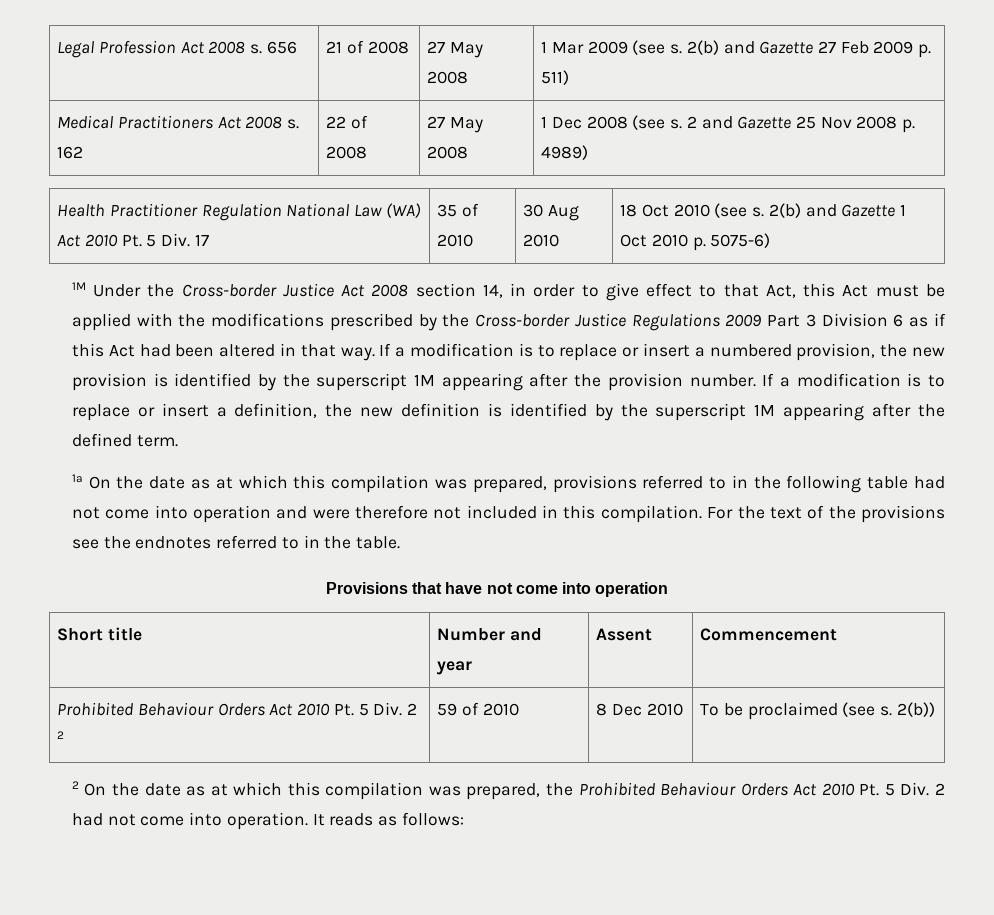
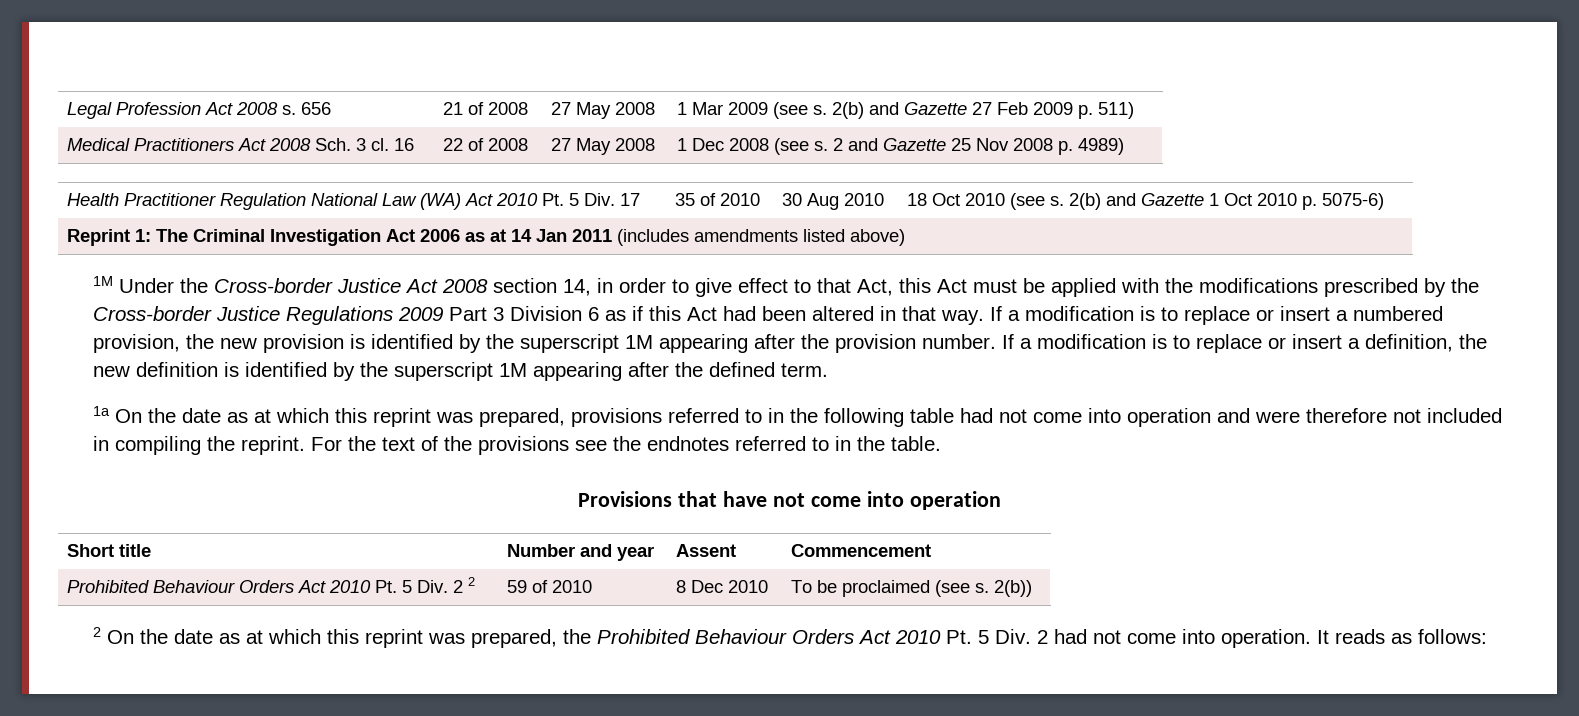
- Medical Practitioners Act 2008 s. 162 | 22 of 2008 | 27 May 2008 | 1 Dec 2008 (see s. 2 and Gazette 25 Nov 2008 p. 4989)
+ Medical Practitioners Act 2008 Sch. 3 cl. 16 | 22 of 2008 | 27 May 2008 | 1 Dec 2008 (see s. 2 and Gazette 25 Nov 2008 p. 4989)
+ Reprint 1: The Criminal Investigation Act 2006 as at 14 Jan 2011 (includes amendments listed above)
- 1a On the date as at which this compilation was prepared, provisions referred to in the following table had not come into operation and were therefore not included in this compilation.
+ 1a On the date as at which this reprint was prepared, provisions referred to in the following table had not come into operation and were therefore not included in compiling the reprint.
- 2 On the date as at which this compilation was prepared, the Prohibited Behaviour Orders Act 2010 Pt. 5 Div. 2 had not come into operation.
+ 2 On the date as at which this reprint was prepared, the Prohibited Behaviour Orders Act 2010 Pt. 5 Div. 2 had not come into operation.

